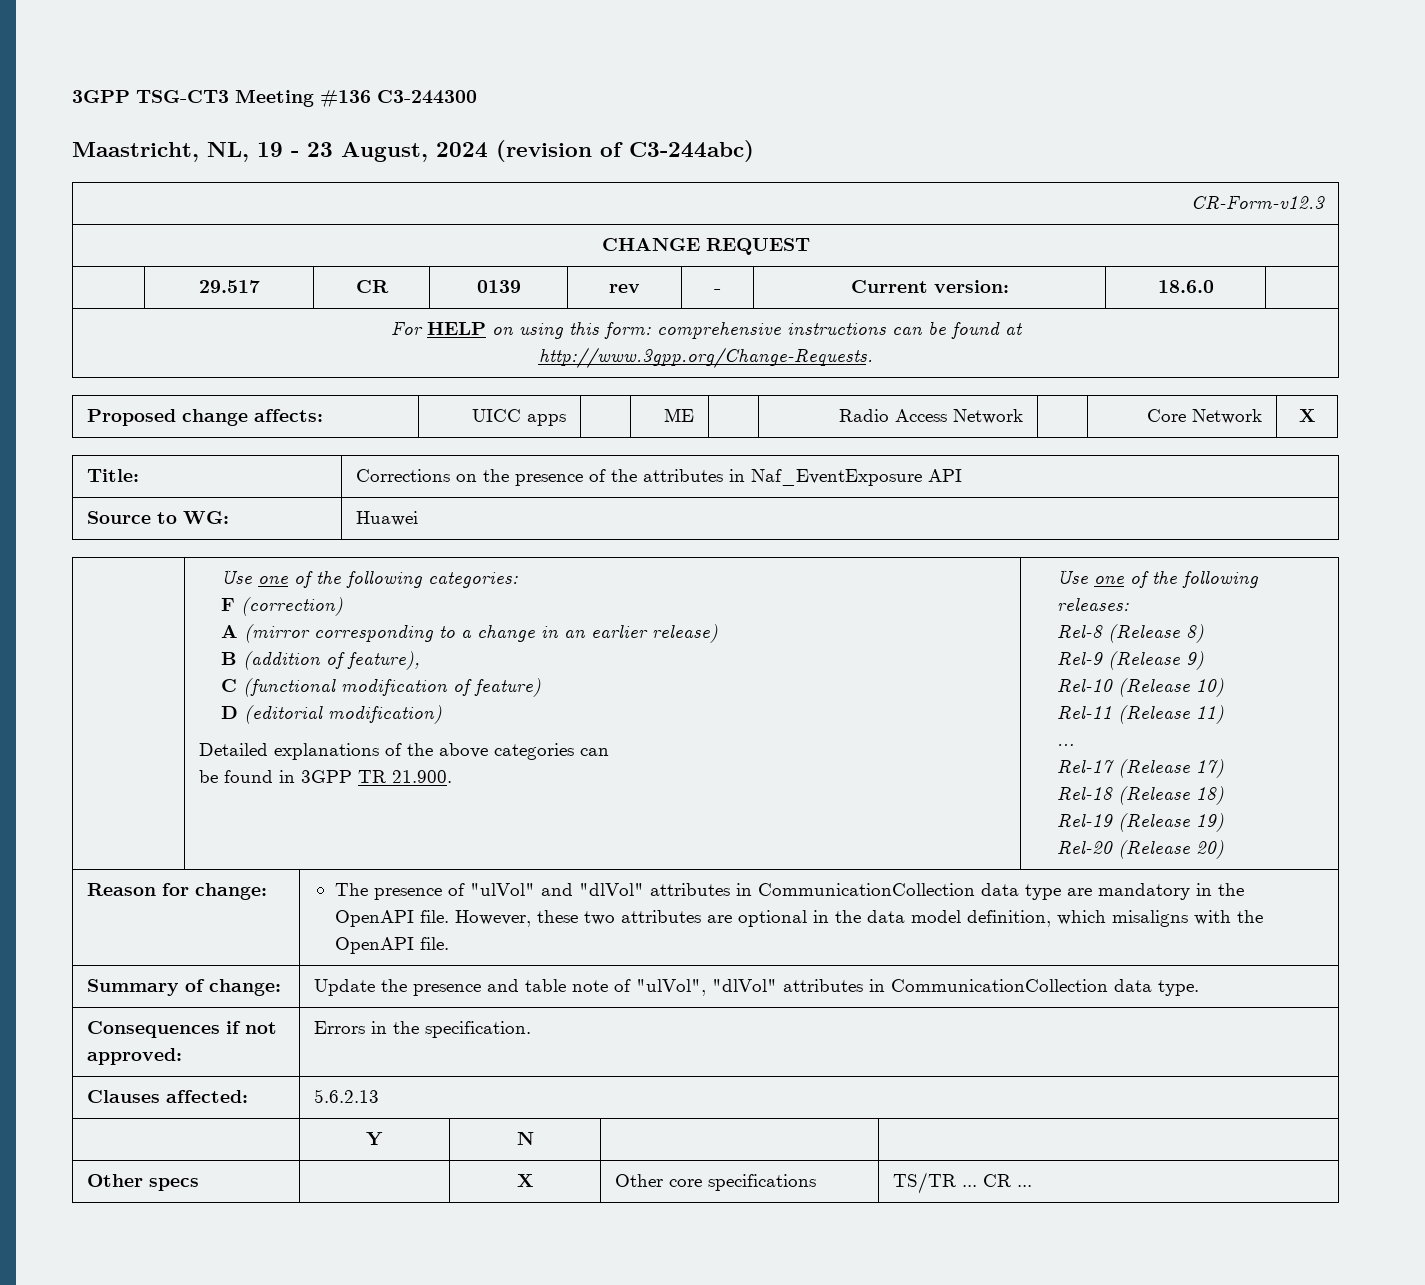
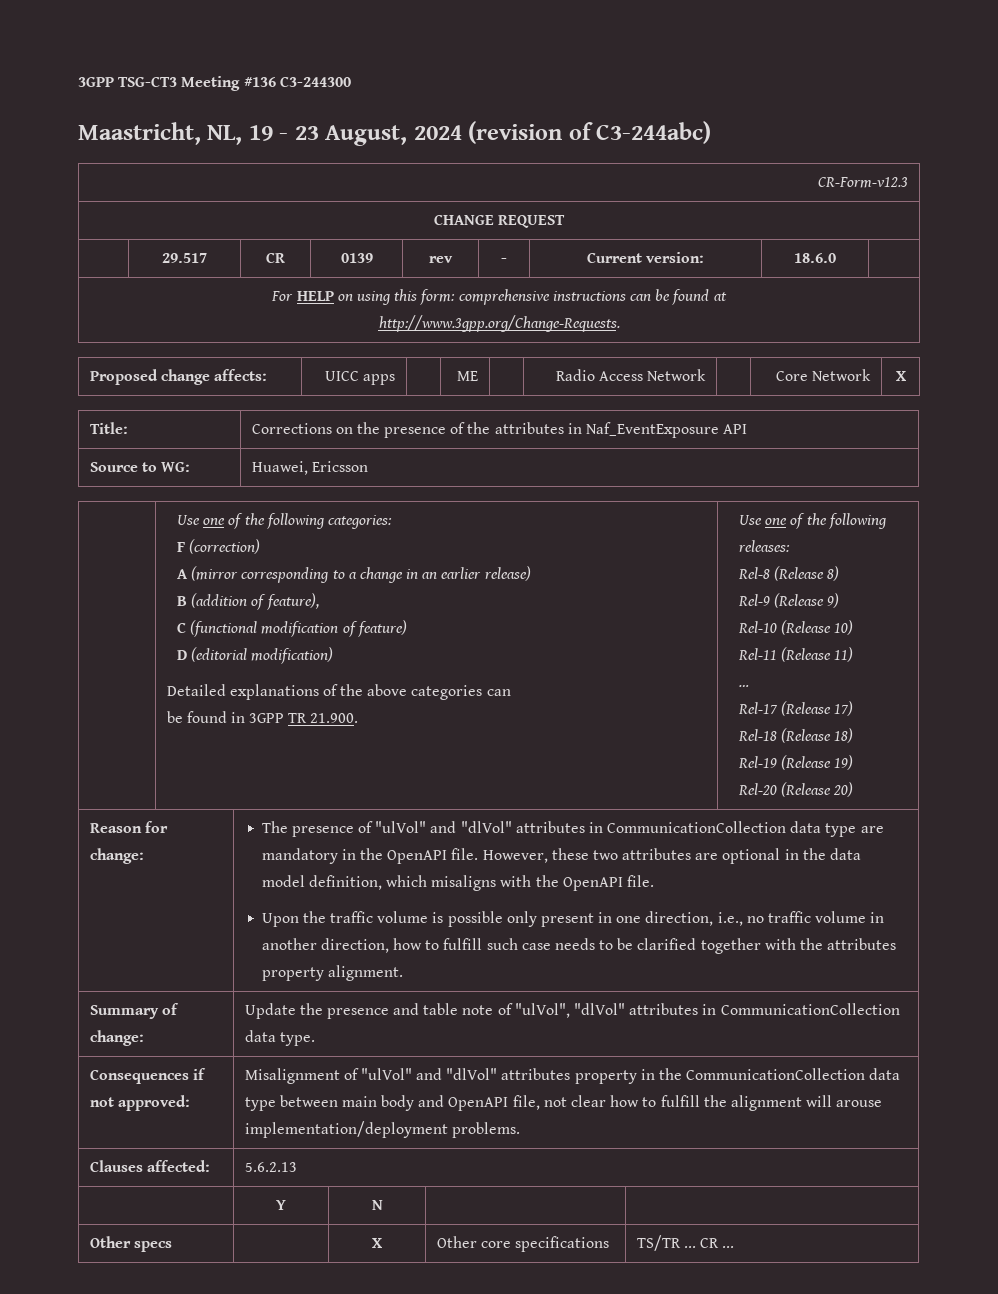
- Source to WG: | Huawei
+ Source to WG: | Huawei, Ericsson
+ Upon the traffic volume is possible only present in one direction, i.e., no traffic volume in another direction, how to fulfill such case needs to be clarified together with the attributes property alignment.
- Consequences if not approved: | Errors in the specification.
+ Consequences if not approved: | Misalignment of "ulVol" and "dlVol" attributes property in the CommunicationCollection data type between main body and OpenAPI file, not clear how to fulfill the alignment will arouse implementation/deployment problems.

